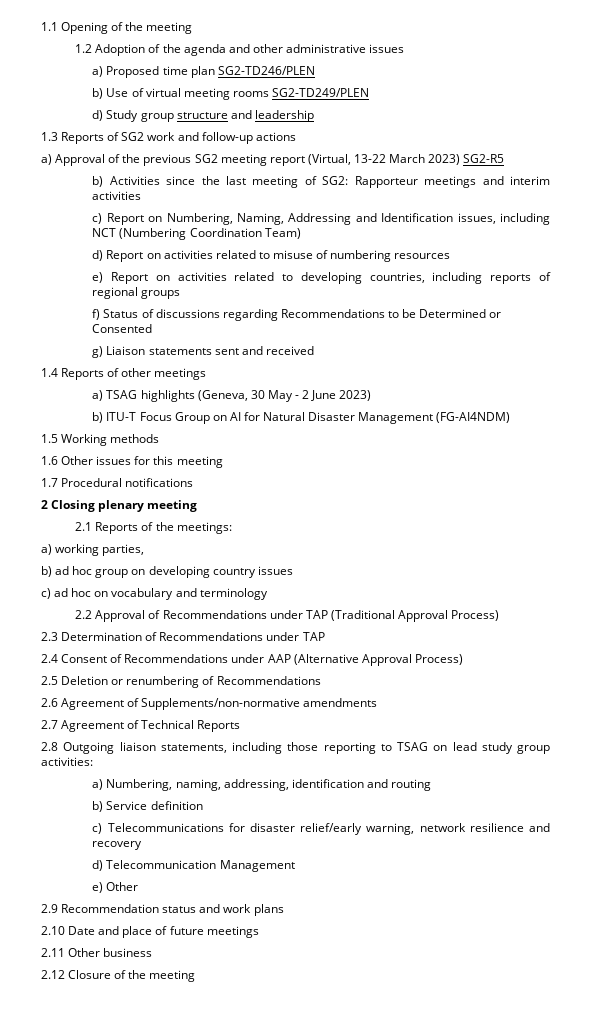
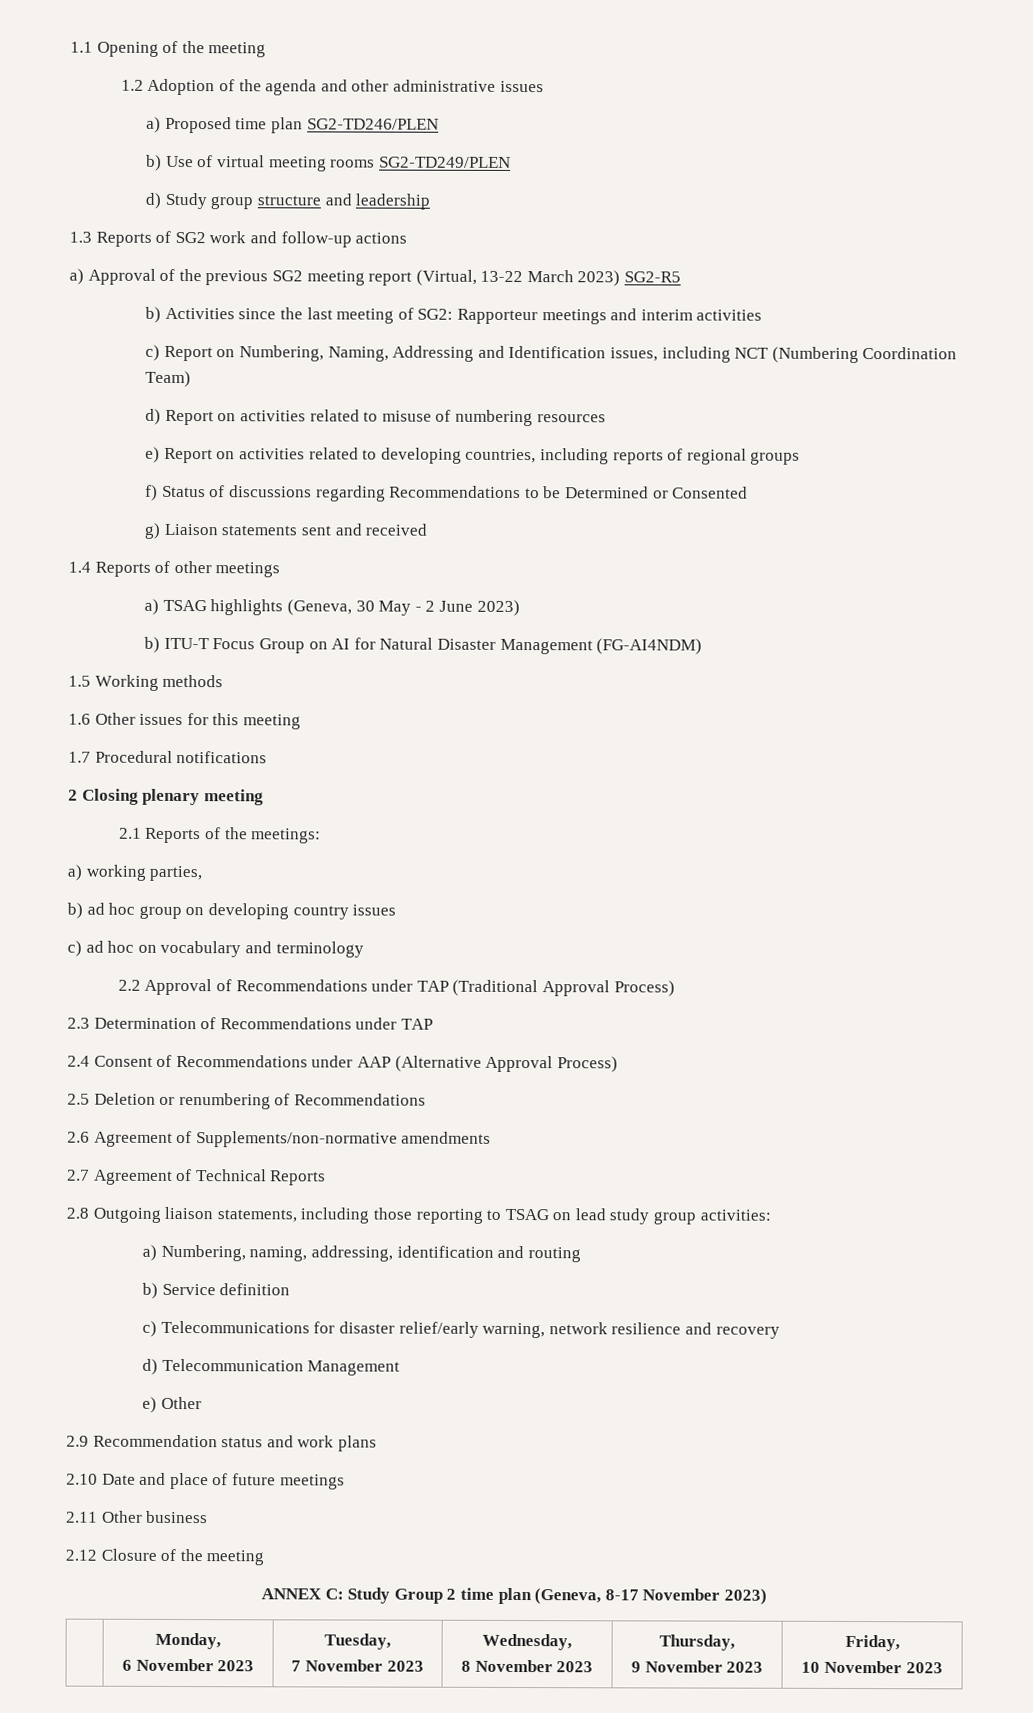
+ ANNEX C: Study Group 2 time plan (Geneva, 8-17 November 2023)
+ | Monday,
+ 6 November 2023 | Tuesday,
+ 7 November 2023 | Wednesday,
+ 8 November 2023 | Thursday,
+ 9 November 2023 | Friday,
+ 10 November 2023

